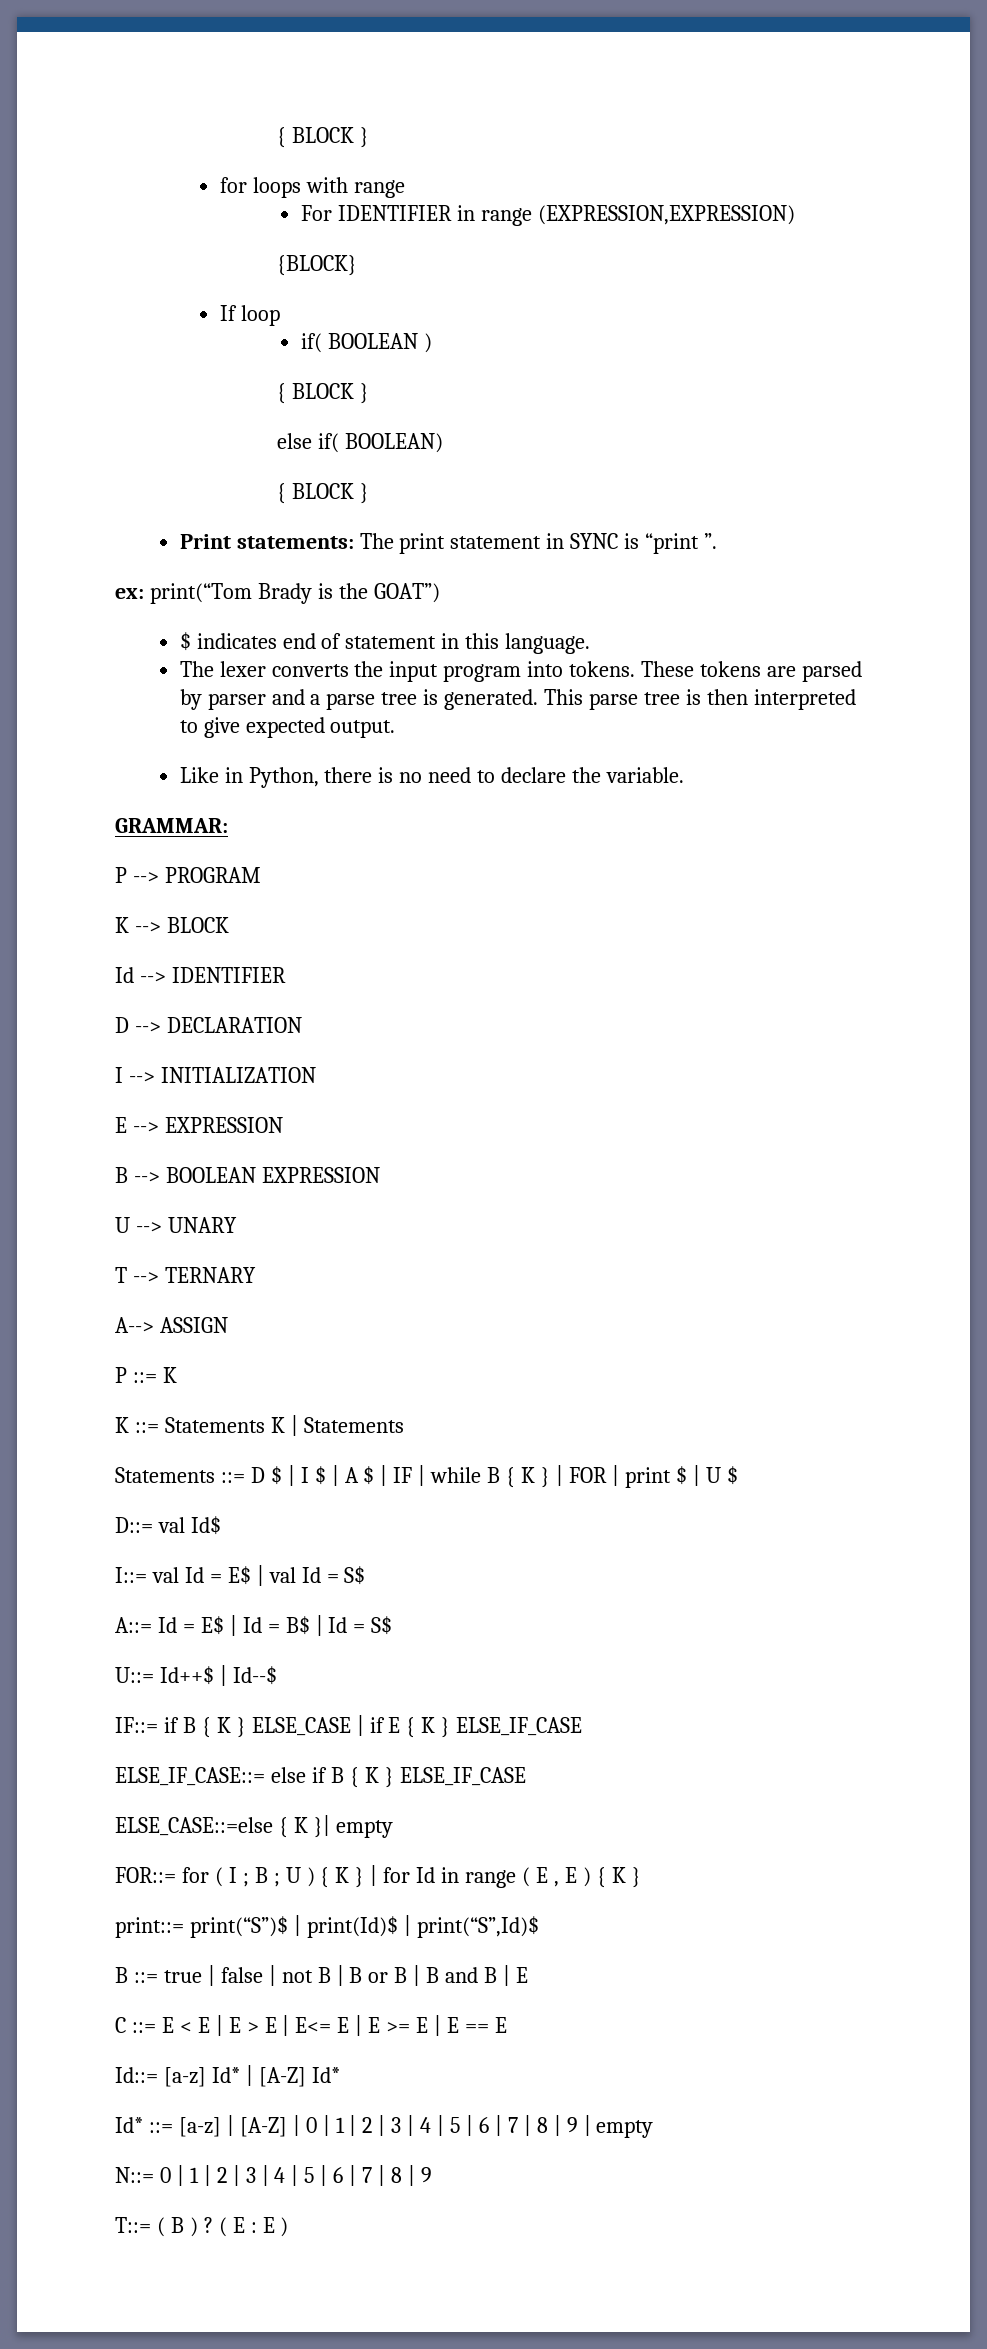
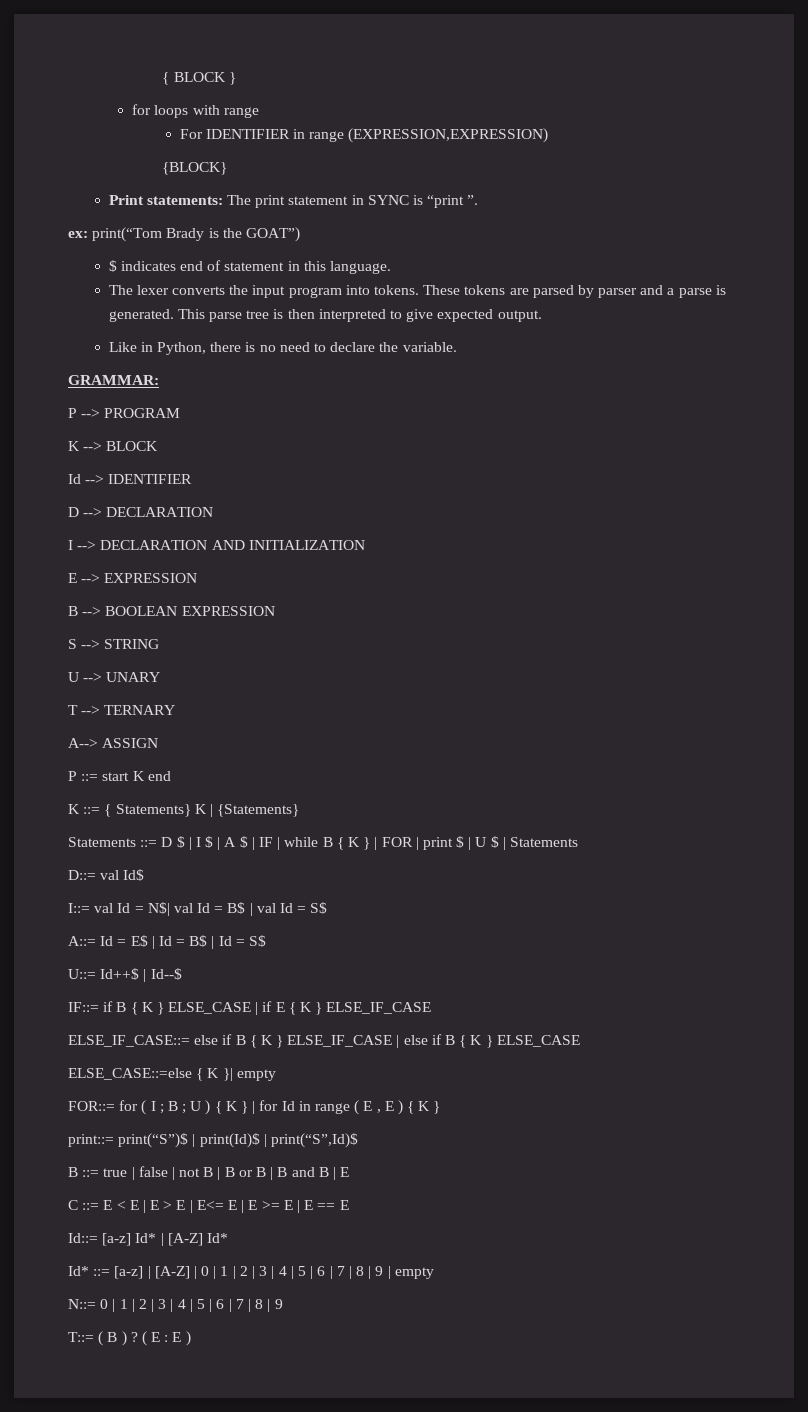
- If loop
- if( BOOLEAN )
- { BLOCK }
- else if( BOOLEAN)
- { BLOCK }
- These tokens are parsed by parser and a parse tree is generated.
+ These tokens are parsed by parser and a parse is generated.
- I --> INITIALIZATION
+ I --> DECLARATION AND INITIALIZATION
+ S --> STRING
- P ::= K
+ P ::= start K end
- K ::= Statements K | Statements
+ K ::= { Statements} K | {Statements}
- Statements ::= D $ | I $ | A $ | IF | while B { K } | FOR | print $ | U $
+ Statements ::= D $ | I $ | A $ | IF | while B { K } | FOR | print $ | U $ | Statements
- I::= val Id = E$ | val Id = S$
+ I::= val Id = N$| val Id = B$ | val Id = S$
- ELSE_IF_CASE::= else if B { K } ELSE_IF_CASE
+ ELSE_IF_CASE::= else if B { K } ELSE_IF_CASE | else if B { K } ELSE_CASE

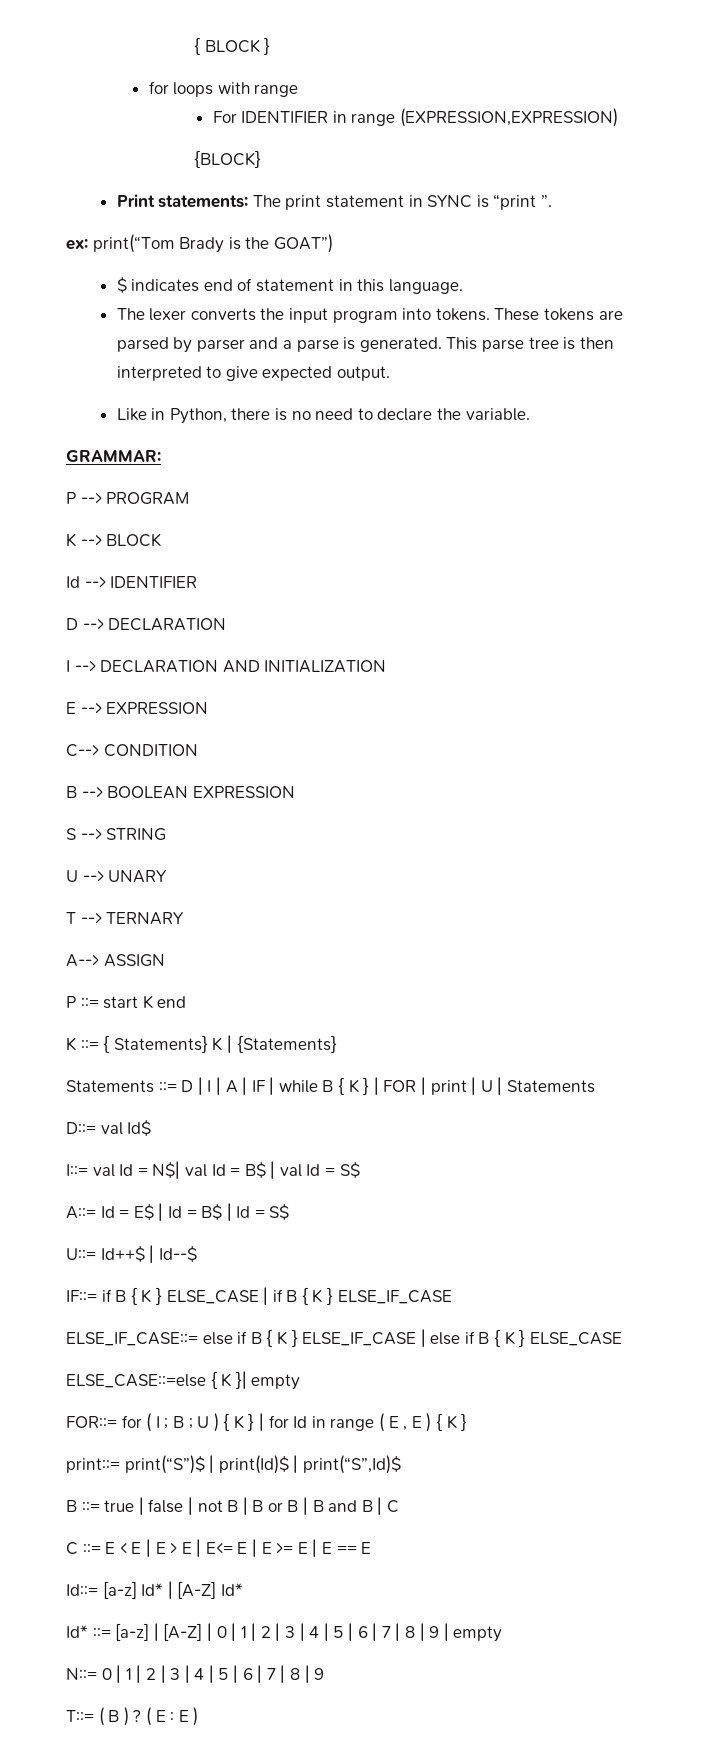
+ C--> CONDITION
- Statements ::= D $ | I $ | A $ | IF | while B { K } | FOR | print $ | U $ | Statements
+ Statements ::= D | I | A | IF | while B { K } | FOR | print | U | Statements
- IF::= if B { K } ELSE_CASE | if E { K } ELSE_IF_CASE
+ IF::= if B { K } ELSE_CASE | if B { K } ELSE_IF_CASE
- B ::= true | false | not B | B or B | B and B | E
+ B ::= true | false | not B | B or B | B and B | C

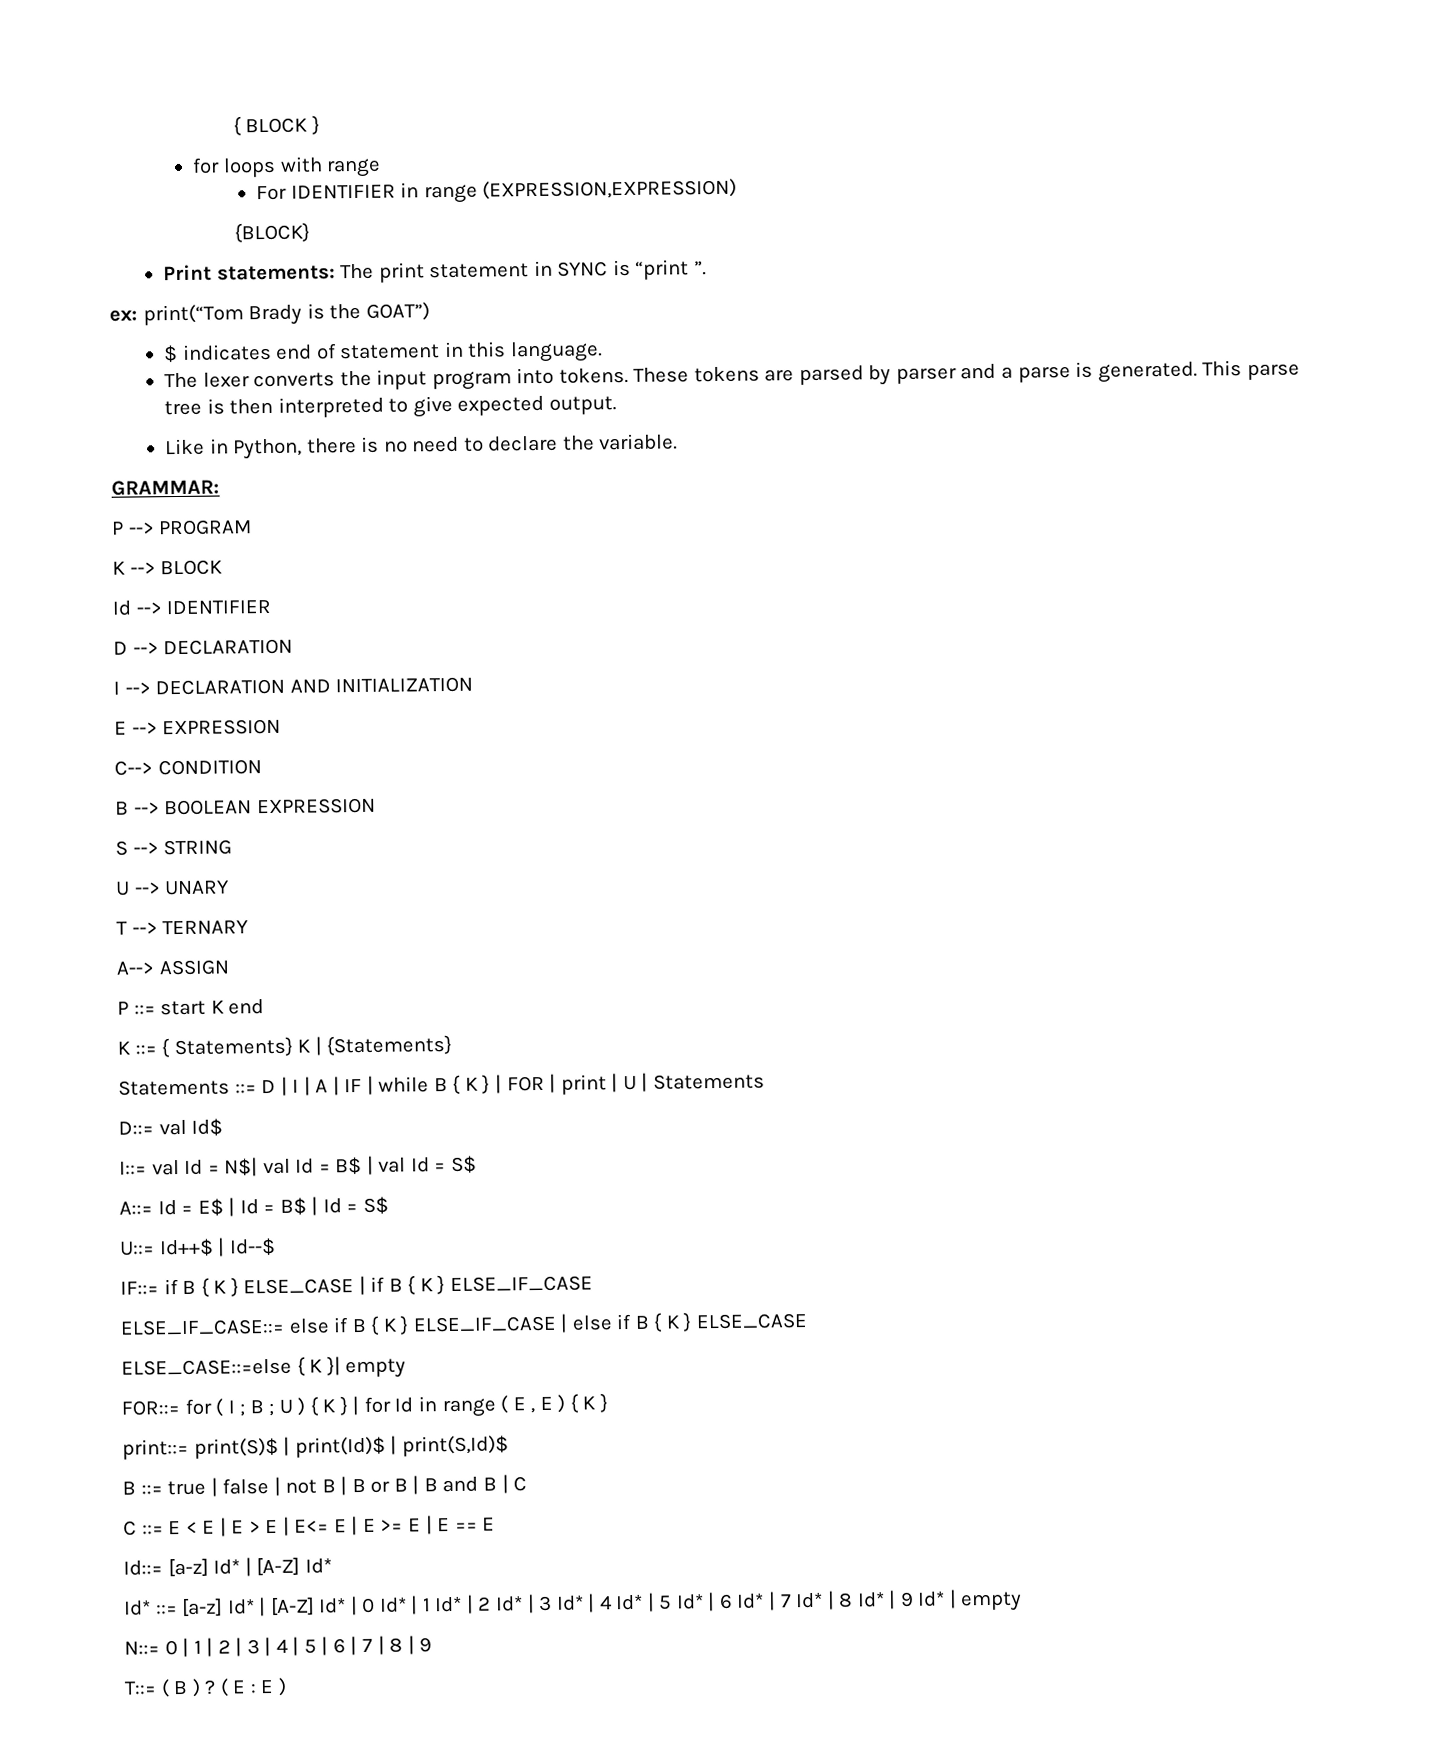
- print::= print(“S”)$ | print(Id)$ | print(“S”,Id)$
+ print::= print(S)$ | print(Id)$ | print(S,Id)$
- Id* ::= [a-z] | [A-Z] | 0 | 1 | 2 | 3 | 4 | 5 | 6 | 7 | 8 | 9 | empty
+ Id* ::= [a-z] Id* | [A-Z] Id* | 0 Id* | 1 Id* | 2 Id* | 3 Id* | 4 Id* | 5 Id* | 6 Id* | 7 Id* | 8 Id* | 9 Id* | empty

